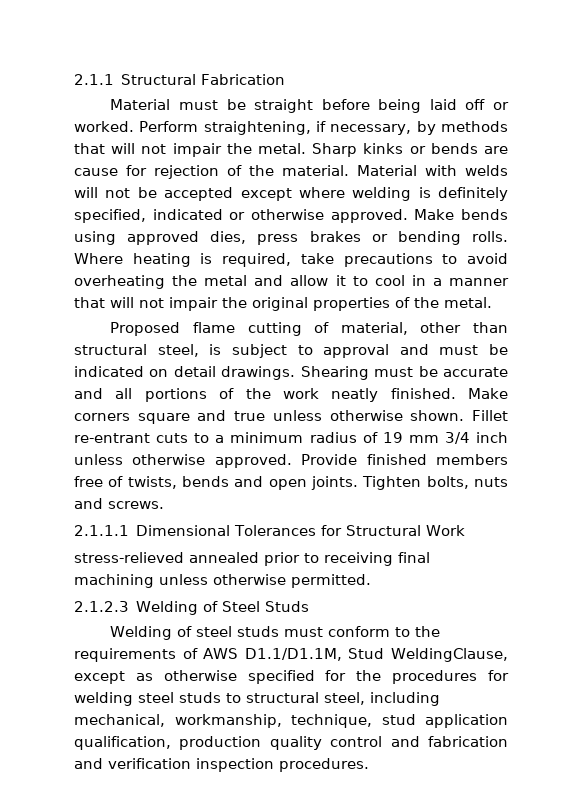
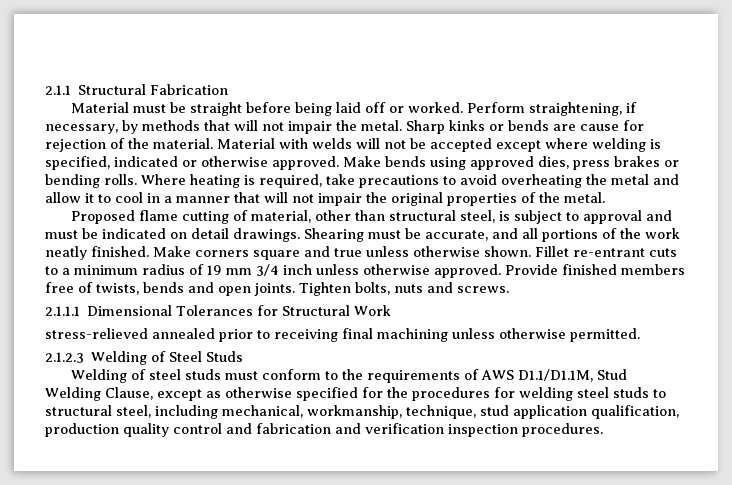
- Material with welds will not be accepted except where welding is definitely specified, indicated or otherwise approved.
+ Material with welds will not be accepted except where welding is specified, indicated or otherwise approved.
- Shearing must be accurate and all portions of the work neatly finished.
+ Shearing must be accurate, and all portions of the work neatly finished.
- Welding of steel studs must conform to the requirements of AWS D1.1/D1.1M, Stud WeldingClause, except as otherwise specified for the procedures for welding steel studs to structural steel, including mechanical, workmanship, technique, stud application qualification, production quality control and fabrication and verification inspection procedures.
+ Welding of steel studs must conform to the requirements of AWS D1.1/D1.1M, Stud Welding Clause, except as otherwise specified for the procedures for welding steel studs to structural steel, including mechanical, workmanship, technique, stud application qualification, production quality control and fabrication and verification inspection procedures.

